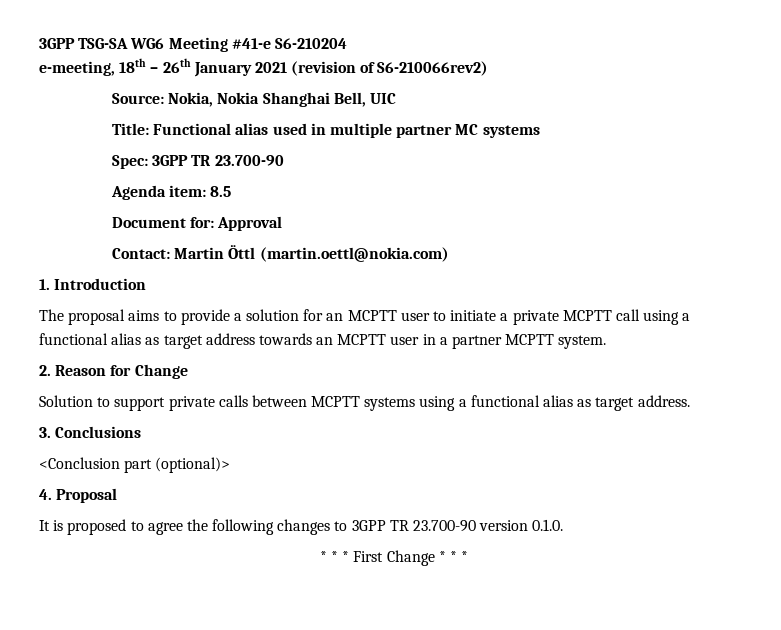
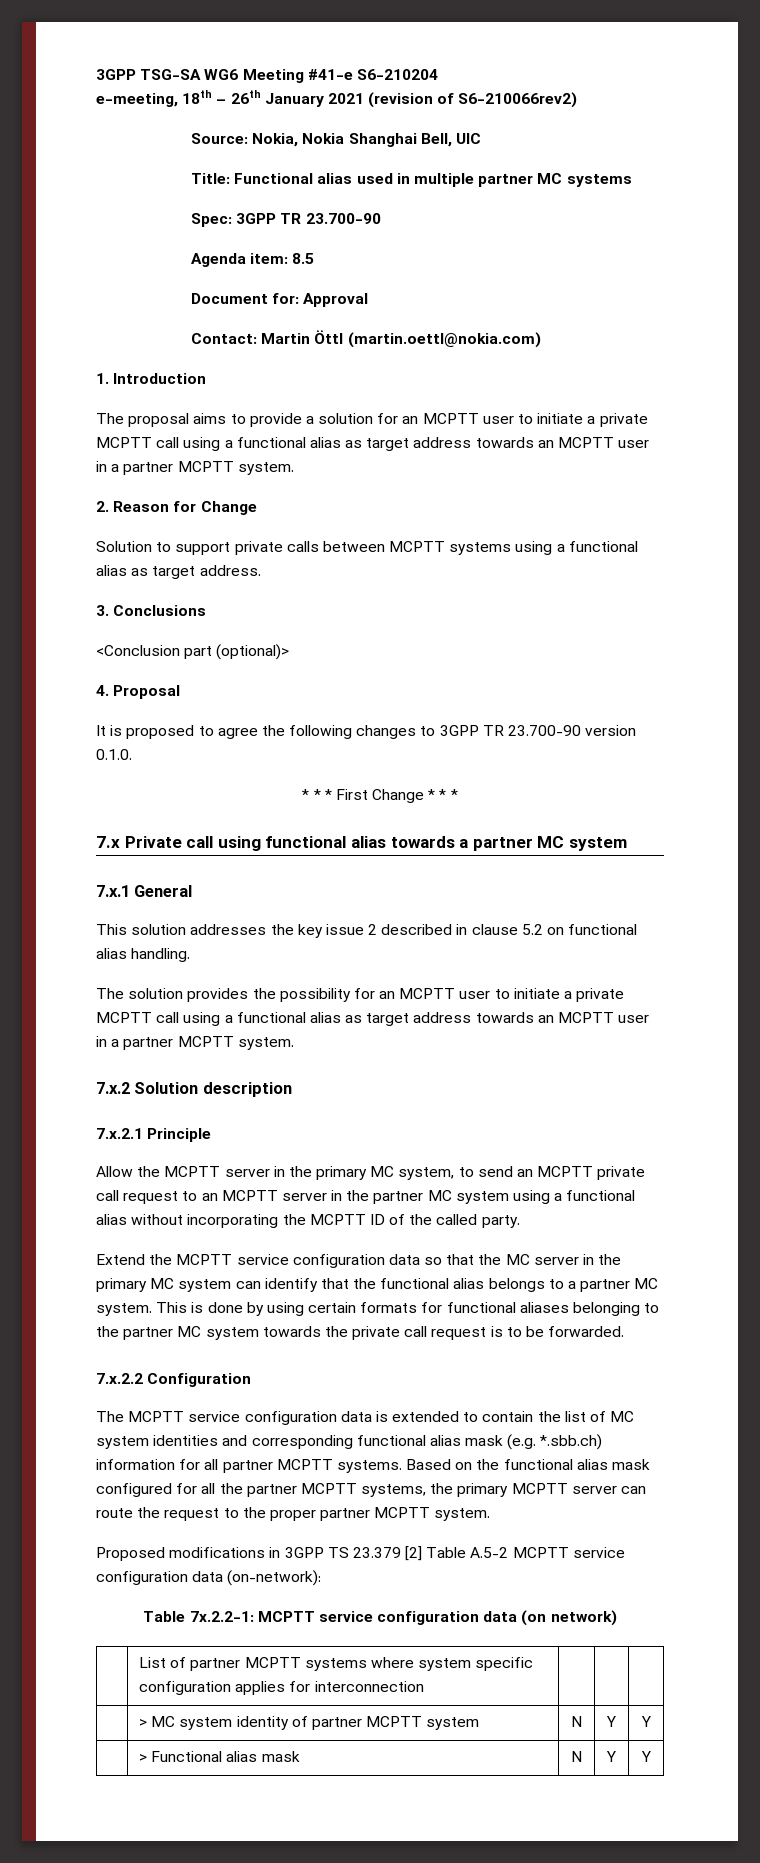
+ 7.x Private call using functional alias towards a partner MC system
+ 7.x.1 General
+ This solution addresses the key issue 2 described in clause 5.2 on functional alias handling.
+ The solution provides the possibility for an MCPTT user to initiate a private MCPTT call using a functional alias as target address towards an MCPTT user in a partner MCPTT system.
+ 7.x.2 Solution description
+ 7.x.2.1 Principle
+ Allow the MCPTT server in the primary MC system, to send an MCPTT private call request to an MCPTT server in the partner MC system using a functional alias without incorporating the MCPTT ID of the called party.
+ Extend the MCPTT service configuration data so that the MC server in the primary MC system can identify that the functional alias belongs to a partner MC system. This is done by using certain formats for functional aliases belonging to the partner MC system towards the private call request is to be forwarded.
+ 7.x.2.2 Configuration
+ The MCPTT service configuration data is extended to contain the list of MC system identities and corresponding functional alias mask (e.g. *.sbb.ch) information for all partner MCPTT systems. Based on the functional alias mask configured for all the partner MCPTT systems, the primary MCPTT server can route the request to the proper partner MCPTT system.
+ Proposed modifications in 3GPP TS 23.379 [2] Table A.5-2 MCPTT service configuration data (on-network):
+ Table 7x.2.2-1: MCPTT service configuration data (on network)
+ | List of partner MCPTT systems where system specific configuration applies for interconnection | | |
+ | > MC system identity of partner MCPTT system | N | Y | Y
+ | > Functional alias mask | N | Y | Y

